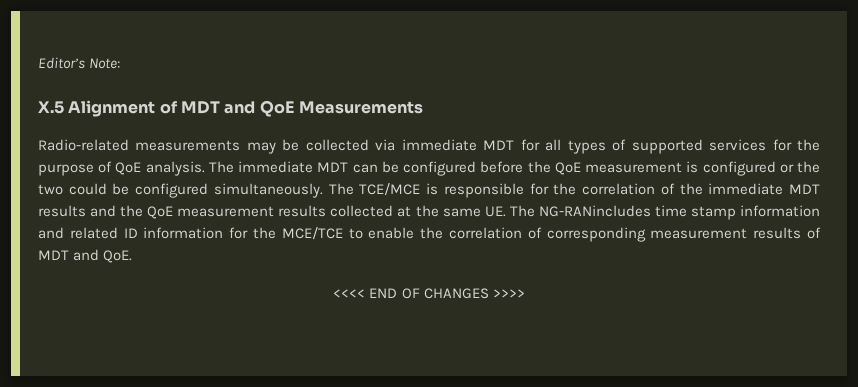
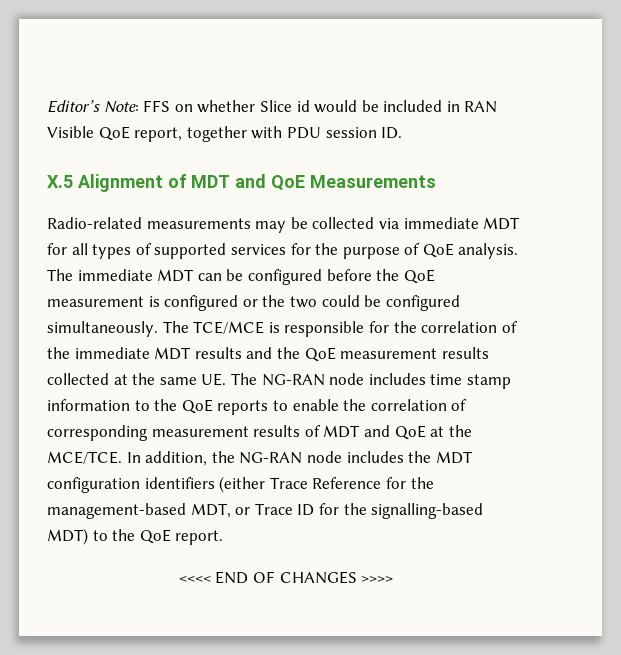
- Editor’s Note:
+ Editor’s Note: FFS on whether Slice id would be included in RAN Visible QoE report, together with PDU session ID.
- The TCE/MCE is responsible for the correlation of the immediate MDT results and the QoE measurement results collected at the same UE. The NG-RANincludes time stamp information and related ID information for the MCE/TCE to enable the correlation of corresponding measurement results of MDT and QoE.
+ The TCE/MCE is responsible for the correlation of the immediate MDT results and the QoE measurement results collected at the same UE. The NG-RAN node includes time stamp information to the QoE reports to enable the correlation of corresponding measurement results of MDT and QoE at the MCE/TCE. In addition, the NG-RAN node includes the MDT configuration identifiers (either Trace Reference for the management-based MDT, or Trace ID for the signalling-based MDT) to the QoE report.

